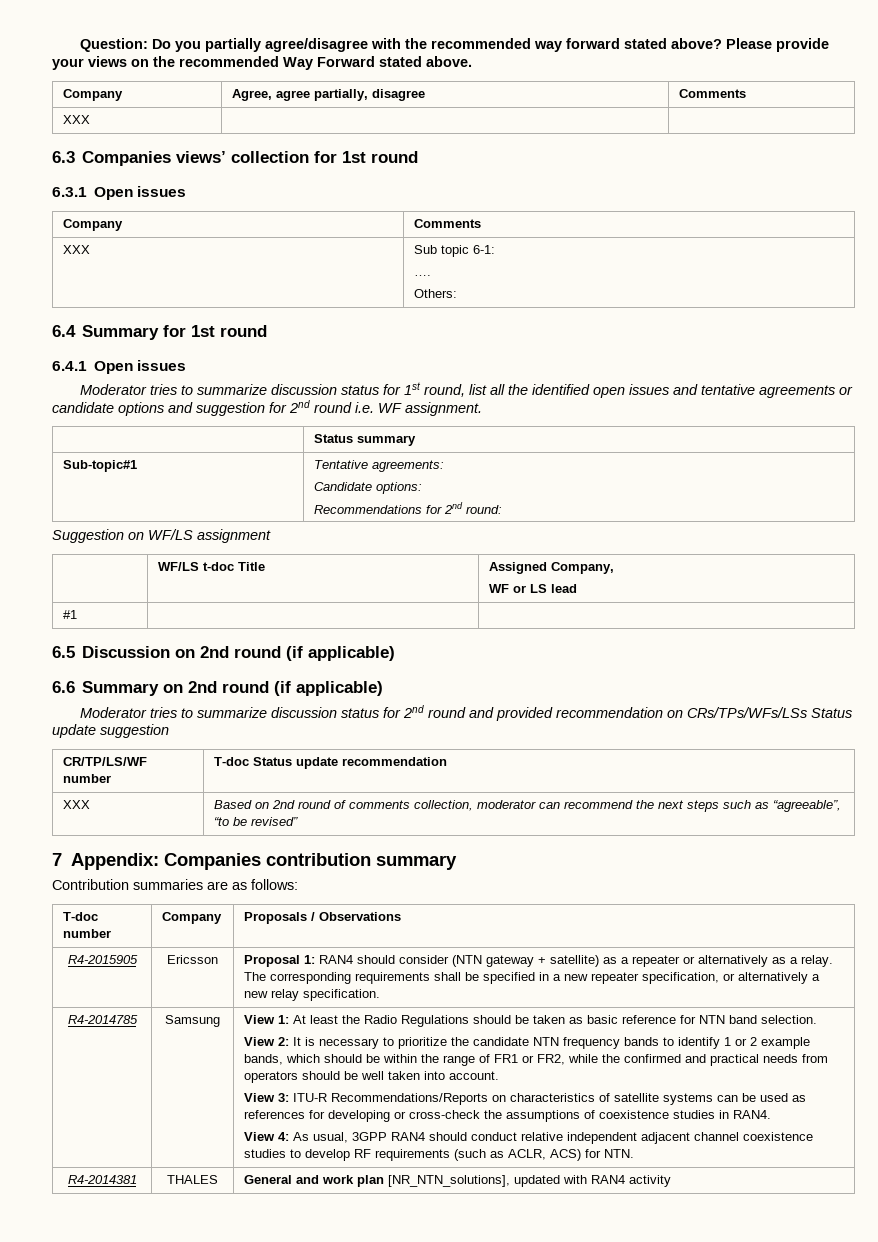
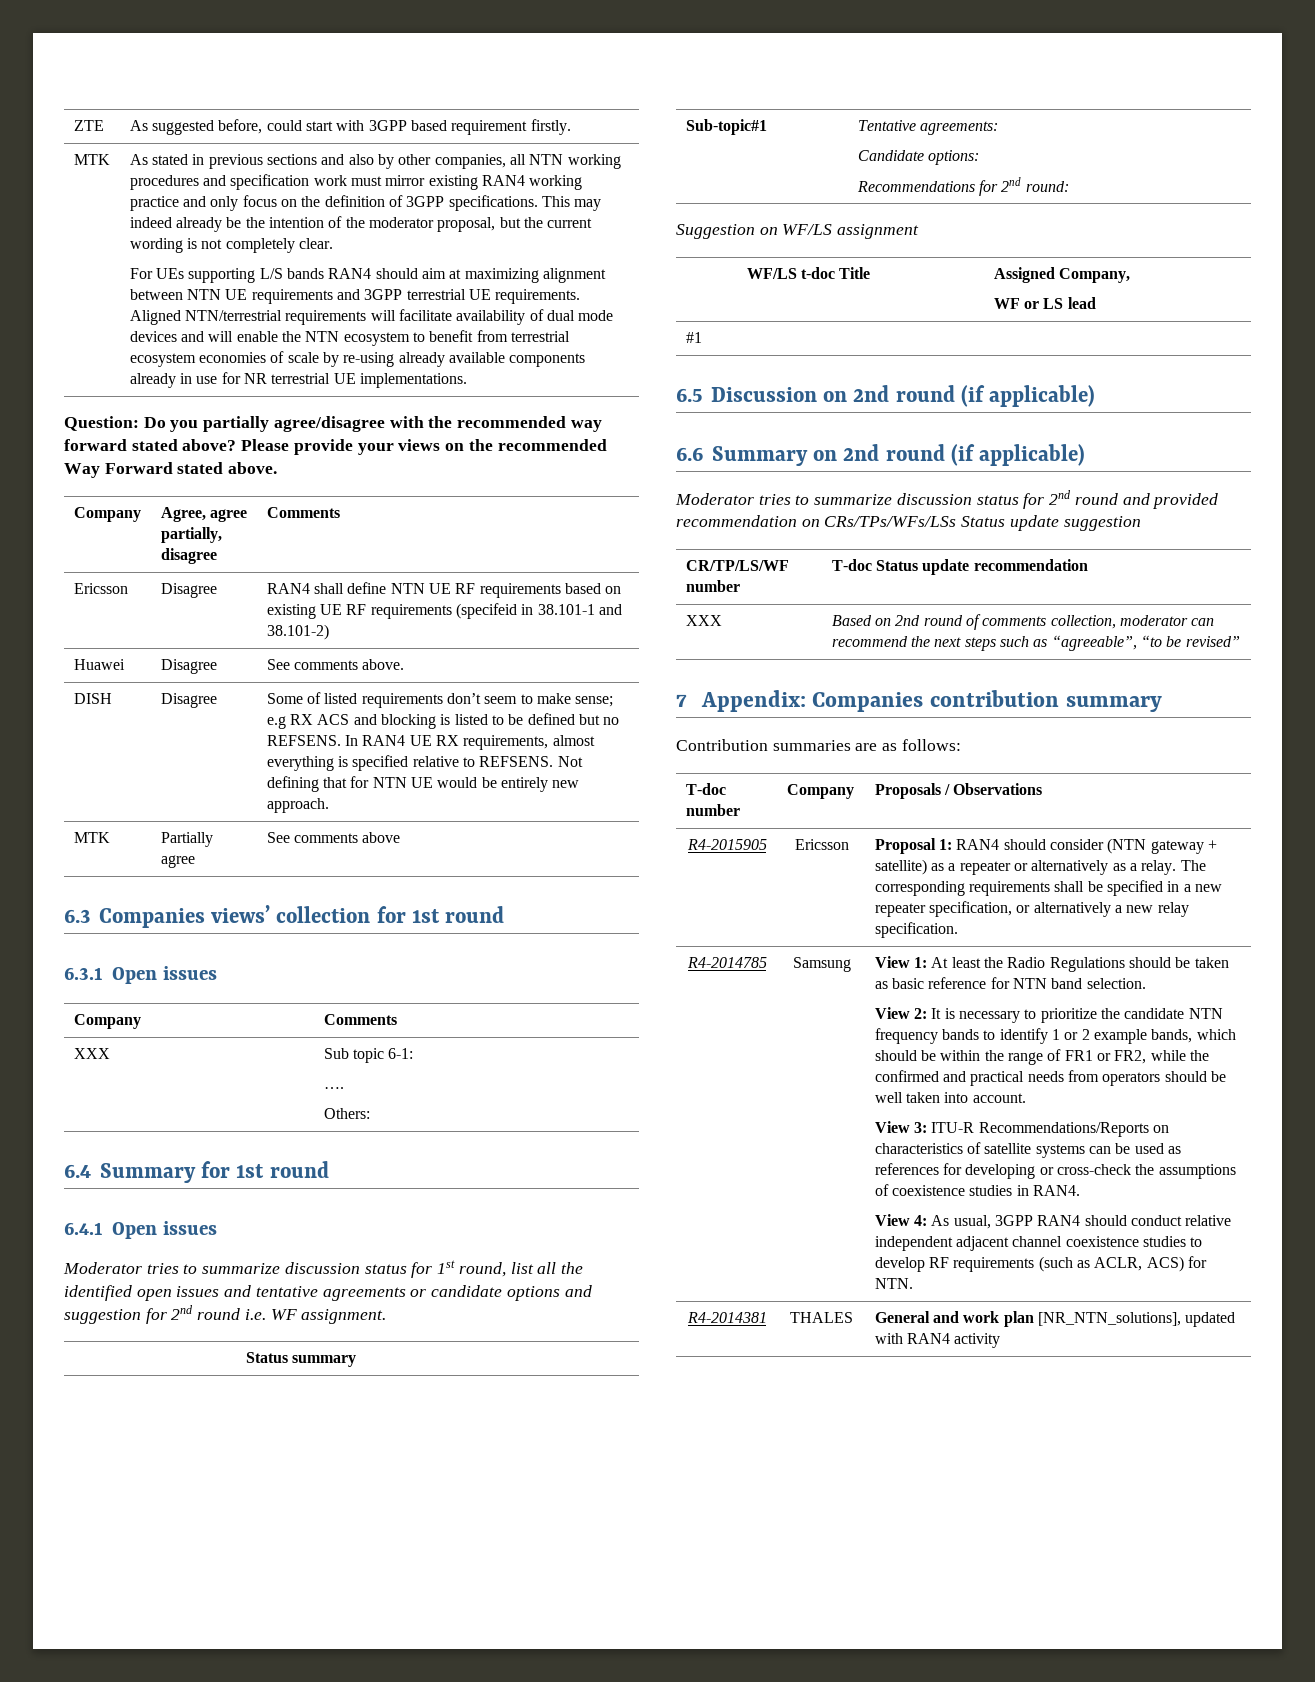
+ ZTE | As suggested before, could start with 3GPP based requirement firstly.
+ MTK | As stated in previous sections and also by other companies, all NTN working procedures and specification work must mirror existing RAN4 working practice and only focus on the definition of 3GPP specifications. This may indeed already be the intention of the moderator proposal, but the current wording is not completely clear.
+ For UEs supporting L/S bands RAN4 should aim at maximizing alignment between NTN UE requirements and 3GPP terrestrial UE requirements. Aligned NTN/terrestrial requirements will facilitate availability of dual mode devices and will enable the NTN ecosystem to benefit from terrestrial ecosystem economies of scale by re-using already available components already in use for NR terrestrial UE implementations.
- XXX | |
+ Ericsson | Disagree | RAN4 shall define NTN UE RF requirements based on existing UE RF requirements (specifeid in 38.101-1 and 38.101-2)
+ Huawei | Disagree | See comments above.
+ DISH | Disagree | Some of listed requirements don’t seem to make sense; e.g RX ACS and blocking is listed to be defined but no REFSENS. In RAN4 UE RX requirements, almost everything is specified relative to REFSENS. Not defining that for NTN UE would be entirely new approach.
+ MTK | Partially agree | See comments above

